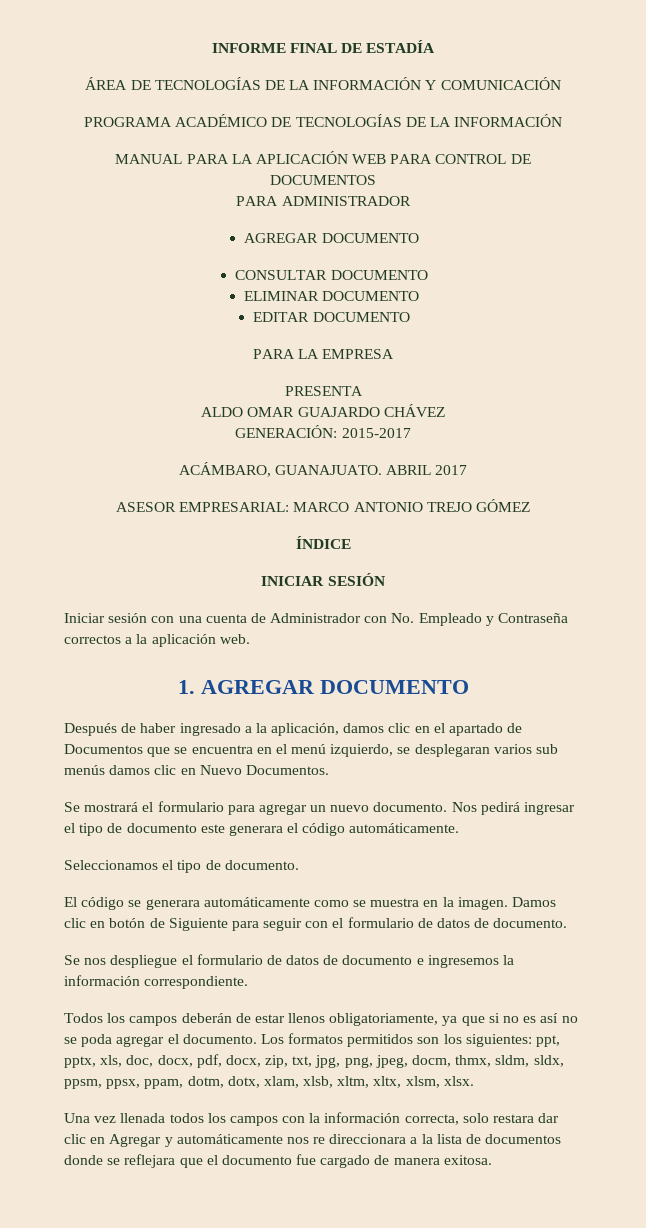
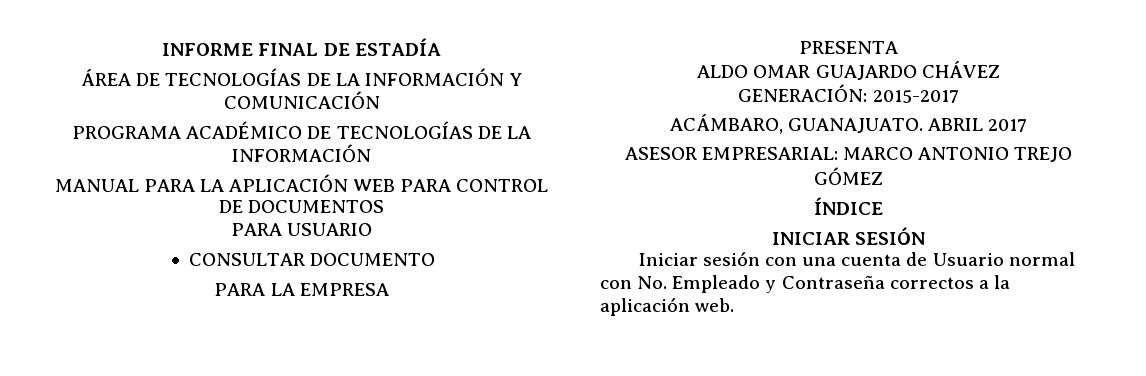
- PARA ADMINISTRADOR
- AGREGAR DOCUMENTO
+ PARA USUARIO
- ELIMINAR DOCUMENTO
- EDITAR DOCUMENTO
- Iniciar sesión con una cuenta de Administrador con No. Empleado y Contraseña correctos a la aplicación web.
+ Iniciar sesión con una cuenta de Usuario normal con No. Empleado y Contraseña correctos a la aplicación web.
- 1. AGREGAR DOCUMENTO
- Después de haber ingresado a la aplicación, damos clic en el apartado de Documentos que se encuentra en el menú izquierdo, se desplegaran varios sub menús damos clic en Nuevo Documentos.
- Se mostrará el formulario para agregar un nuevo documento. Nos pedirá ingresar el tipo de documento este generara el código automáticamente.
- Seleccionamos el tipo de documento.
- El código se generara automáticamente como se muestra en la imagen. Damos clic en botón de Siguiente para seguir con el formulario de datos de documento.
- Se nos despliegue el formulario de datos de documento e ingresemos la información correspondiente.
- Todos los campos deberán de estar llenos obligatoriamente, ya que si no es así no se poda agregar el documento. Los formatos permitidos son los siguientes: ppt, pptx, xls, doc, docx, pdf, docx, zip, txt, jpg, png, jpeg, docm, thmx, sldm, sldx, ppsm, ppsx, ppam, dotm, dotx, xlam, xlsb, xltm, xltx, xlsm, xlsx.
- Una vez llenada todos los campos con la información correcta, solo restara dar clic en Agregar y automáticamente nos re direccionara a la lista de documentos donde se reflejara que el documento fue cargado de manera exitosa.

